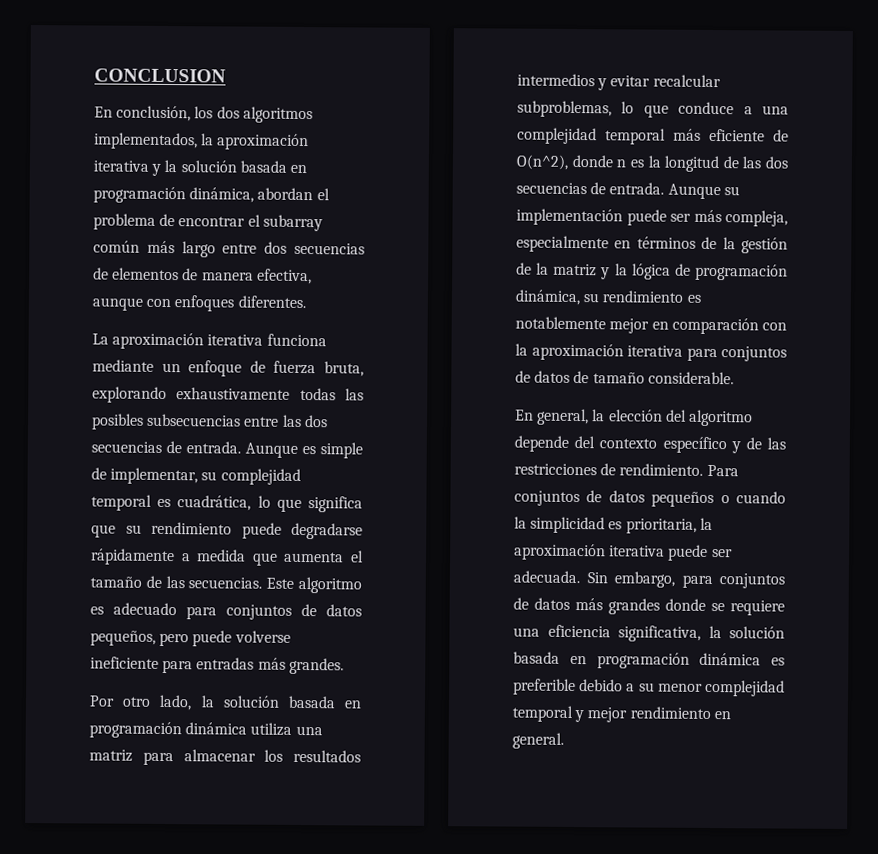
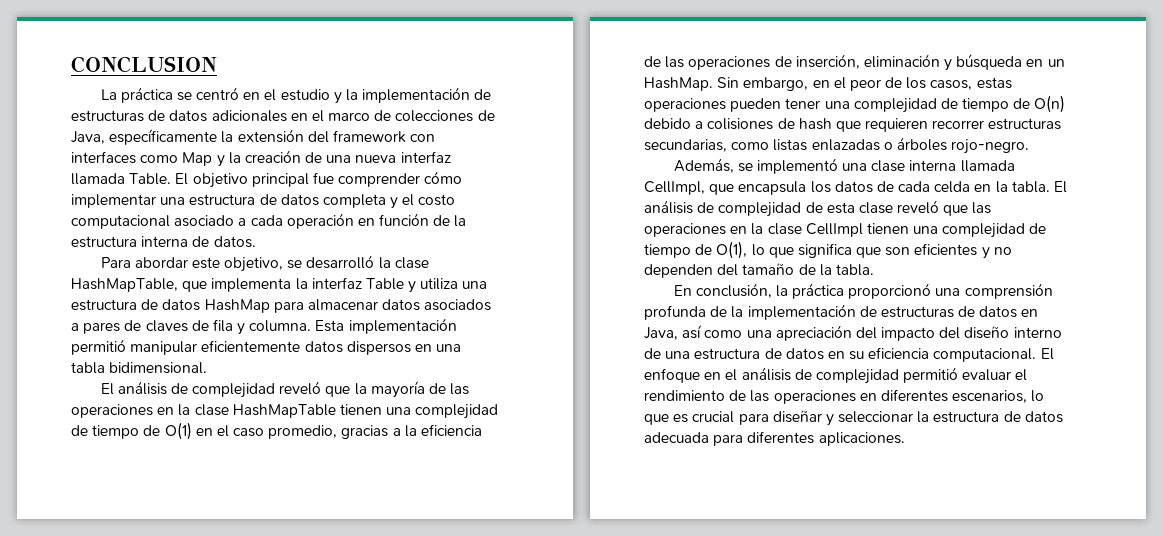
- En conclusión, los dos algoritmos implementados, la aproximación iterativa y la solución basada en programación dinámica, abordan el problema de encontrar el subarray común más largo entre dos secuencias de elementos de manera efectiva, aunque con enfoques diferentes.
- La aproximación iterativa funciona mediante un enfoque de fuerza bruta, explorando exhaustivamente todas las posibles subsecuencias entre las dos secuencias de entrada. Aunque es simple de implementar, su complejidad temporal es cuadrática, lo que significa que su rendimiento puede degradarse rápidamente a medida que aumenta el tamaño de las secuencias. Este algoritmo es adecuado para conjuntos de datos pequeños, pero puede volverse ineficiente para entradas más grandes.
- Por otro lado, la solución basada en programación dinámica utiliza una matriz para almacenar los resultados intermedios y evitar recalcular subproblemas, lo que conduce a una complejidad temporal más eficiente de O(n^2), donde n es la longitud de las dos secuencias de entrada. Aunque su implementación puede ser más compleja, especialmente en términos de la gestión de la matriz y la lógica de programación dinámica, su rendimiento es notablemente mejor en comparación con la aproximación iterativa para conjuntos de datos de tamaño considerable.
- En general, la elección del algoritmo depende del contexto específico y de las restricciones de rendimiento. Para conjuntos de datos pequeños o cuando la simplicidad es prioritaria, la aproximación iterativa puede ser adecuada. Sin embargo, para conjuntos de datos más grandes donde se requiere una eficiencia significativa, la solución basada en programación dinámica es preferible debido a su menor complejidad temporal y mejor rendimiento en general.
+ La práctica se centró en el estudio y la implementación de estructuras de datos adicionales en el marco de colecciones de Java, específicamente la extensión del framework con interfaces como Map y la creación de una nueva interfaz llamada Table. El objetivo principal fue comprender cómo implementar una estructura de datos completa y el costo computacional asociado a cada operación en función de la estructura interna de datos.
+ Para abordar este objetivo, se desarrolló la clase HashMapTable, que implementa la interfaz Table y utiliza una estructura de datos HashMap para almacenar datos asociados a pares de claves de fila y columna. Esta implementación permitió manipular eficientemente datos dispersos en una tabla bidimensional.
+ El análisis de complejidad reveló que la mayoría de las operaciones en la clase HashMapTable tienen una complejidad de tiempo de O(1) en el caso promedio, gracias a la eficiencia de las operaciones de inserción, eliminación y búsqueda en un HashMap. Sin embargo, en el peor de los casos, estas operaciones pueden tener una complejidad de tiempo de O(n) debido a colisiones de hash que requieren recorrer estructuras secundarias, como listas enlazadas o árboles rojo-negro.
+ Además, se implementó una clase interna llamada CellImpl, que encapsula los datos de cada celda en la tabla. El análisis de complejidad de esta clase reveló que las operaciones en la clase CellImpl tienen una complejidad de tiempo de O(1), lo que significa que son eficientes y no dependen del tamaño de la tabla.
+ En conclusión, la práctica proporcionó una comprensión profunda de la implementación de estructuras de datos en Java, así como una apreciación del impacto del diseño interno de una estructura de datos en su eficiencia computacional. El enfoque en el análisis de complejidad permitió evaluar el rendimiento de las operaciones en diferentes escenarios, lo que es crucial para diseñar y seleccionar la estructura de datos adecuada para diferentes aplicaciones.

